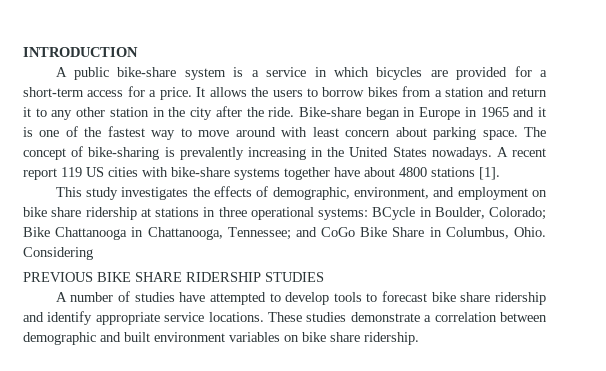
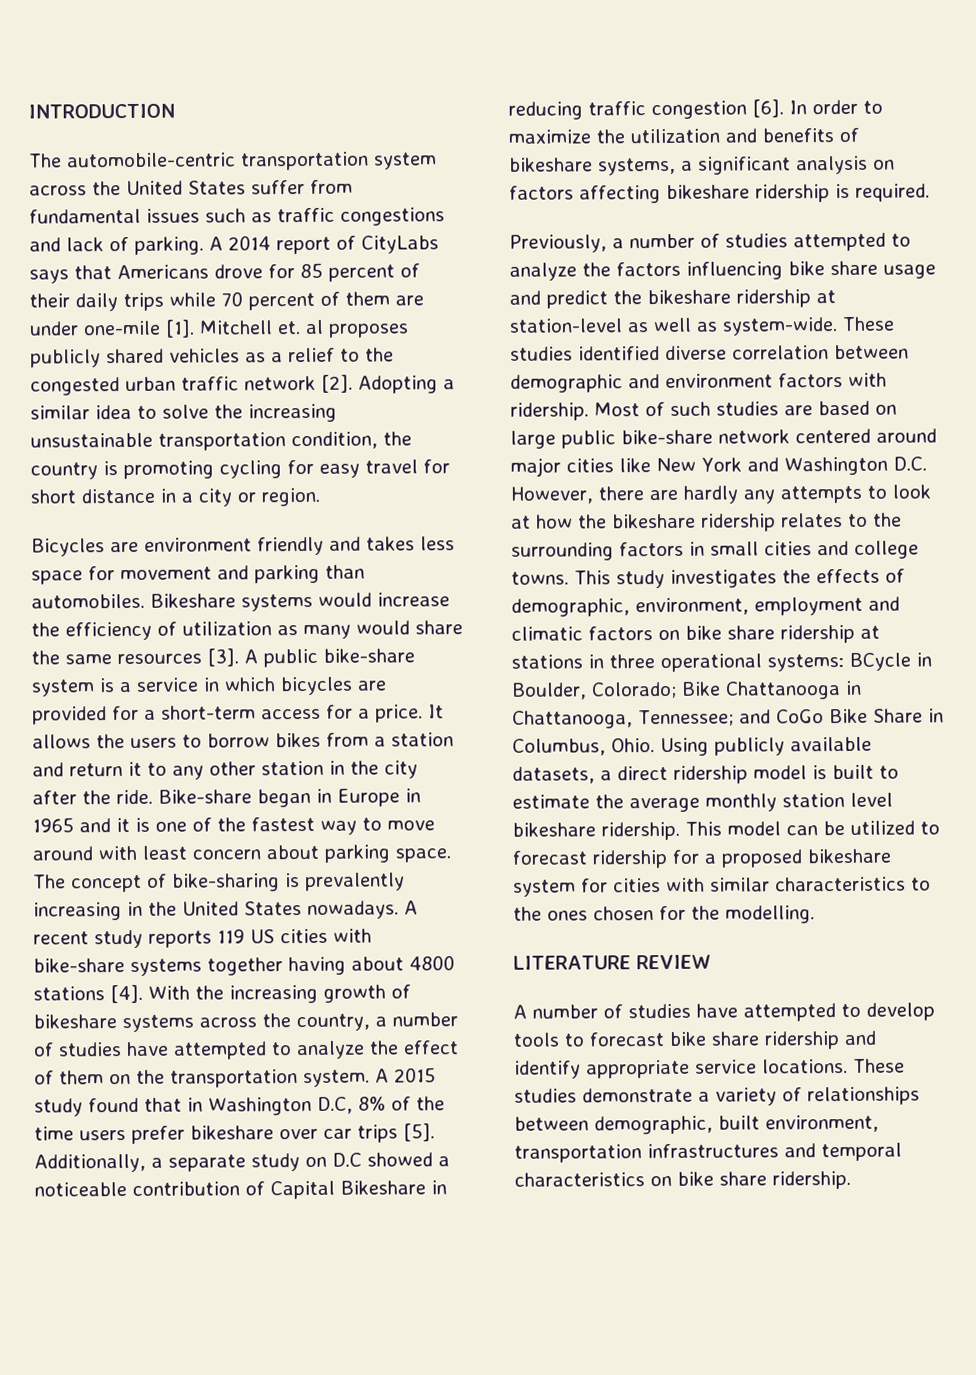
+ The automobile-centric transportation system across the United States suffer from fundamental issues such as traffic congestions and lack of parking. A 2014 report of CityLabs says that Americans drove for 85 percent of their daily trips while 70 percent of them are under one-mile [1]. Mitchell et. al proposes publicly shared vehicles as a relief to the congested urban traffic network [2]. Adopting a similar idea to solve the increasing unsustainable transportation condition, the country is promoting cycling for easy travel for short distance in a city or region.
+ Bicycles are environment friendly and takes less space for movement and parking than automobiles. Bikeshare systems would increase the efficiency of utilization as many would share the same resources [3].
- A recent report 119 US cities with bike-share systems together have about 4800 stations [1].
- This study investigates the effects of demographic, environment, and employment on bike share ridership at stations in three operational systems: BCycle in Boulder, Colorado; Bike Chattanooga in Chattanooga, Tennessee; and CoGo Bike Share in Columbus, Ohio.
+ A recent study reports 119 US cities with bike-share systems together having about 4800 stations [4]. With the increasing growth of bikeshare systems across the country, a number of studies have attempted to analyze the effect of them on the transportation system. A 2015 study found that in Washington D.C, 8% of the time users prefer bikeshare over car trips [5]. Additionally, a separate study on D.C showed a noticeable contribution of Capital Bikeshare in reducing traffic congestion [6]. In order to maximize the utilization and benefits of bikeshare systems, a significant analysis on factors affecting bikeshare ridership is required.
+ Previously, a number of studies attempted to analyze the factors influencing bike share usage and predict the bikeshare ridership at station-level as well as system-wide. These studies identified diverse correlation between demographic and environment factors with ridership. Most of such studies are based on large public bike-share network centered around major cities like New York and Washington D.C. However, there are hardly any attempts to look at how the bikeshare ridership relates to the surrounding factors in small cities and college towns. This study investigates the effects of demographic, environment, employment and climatic factors on bike share ridership at stations in three operational systems: BCycle in Boulder, Colorado; Bike Chattanooga in Chattanooga, Tennessee; and CoGo Bike Share in Columbus, Ohio.
- Considering
- PREVIOUS BIKE SHARE RIDERSHIP STUDIES
+ Using publicly available datasets, a direct ridership model is built to estimate the average monthly station level bikeshare ridership. This model can be utilized to forecast ridership for a proposed bikeshare system for cities with similar characteristics to the ones chosen for the modelling.
+ LITERATURE REVIEW
- These studies demonstrate a correlation between demographic and built environment variables on bike share ridership.
+ These studies demonstrate a variety of relationships between demographic, built environment, transportation infrastructures and temporal characteristics on bike share ridership.

